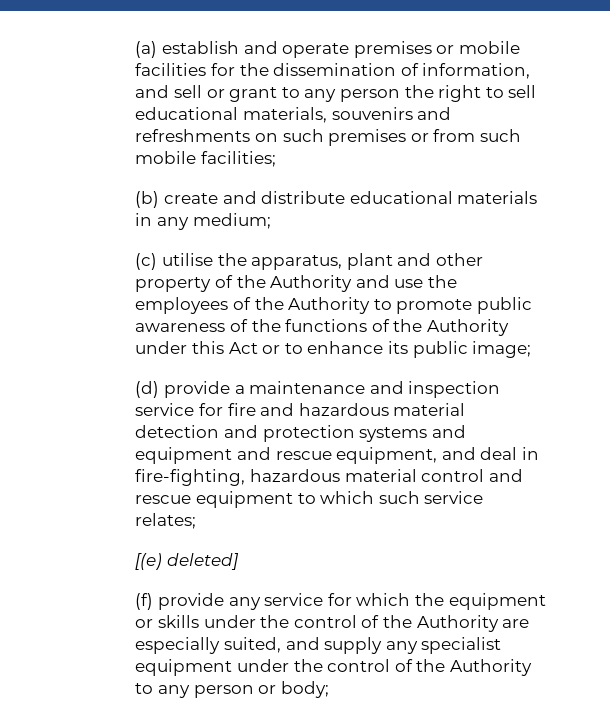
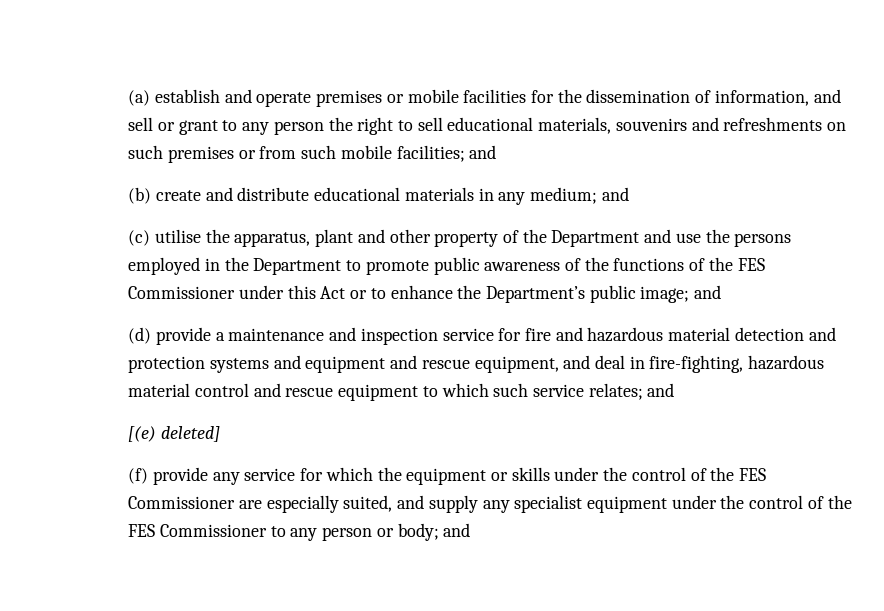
- (a) establish and operate premises or mobile facilities for the dissemination of information, and sell or grant to any person the right to sell educational materials, souvenirs and refreshments on such premises or from such mobile facilities;
+ (a) establish and operate premises or mobile facilities for the dissemination of information, and sell or grant to any person the right to sell educational materials, souvenirs and refreshments on such premises or from such mobile facilities; and
- (b) create and distribute educational materials in any medium;
+ (b) create and distribute educational materials in any medium; and
- (c) utilise the apparatus, plant and other property of the Authority and use the employees of the Authority to promote public awareness of the functions of the Authority under this Act or to enhance its public image;
+ (c) utilise the apparatus, plant and other property of the Department and use the persons employed in the Department to promote public awareness of the functions of the FES Commissioner under this Act or to enhance the Department’s public image; and
- (d) provide a maintenance and inspection service for fire and hazardous material detection and protection systems and equipment and rescue equipment, and deal in fire-fighting, hazardous material control and rescue equipment to which such service relates;
+ (d) provide a maintenance and inspection service for fire and hazardous material detection and protection systems and equipment and rescue equipment, and deal in fire-fighting, hazardous material control and rescue equipment to which such service relates; and
- (f) provide any service for which the equipment or skills under the control of the Authority are especially suited, and supply any specialist equipment under the control of the Authority to any person or body;
+ (f) provide any service for which the equipment or skills under the control of the FES Commissioner are especially suited, and supply any specialist equipment under the control of the FES Commissioner to any person or body; and

